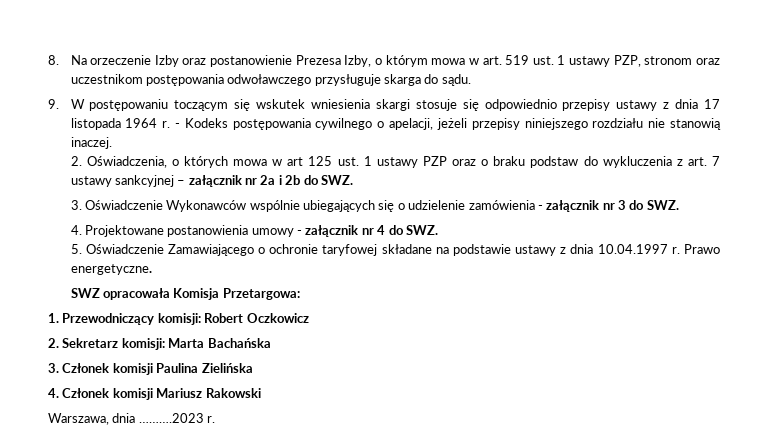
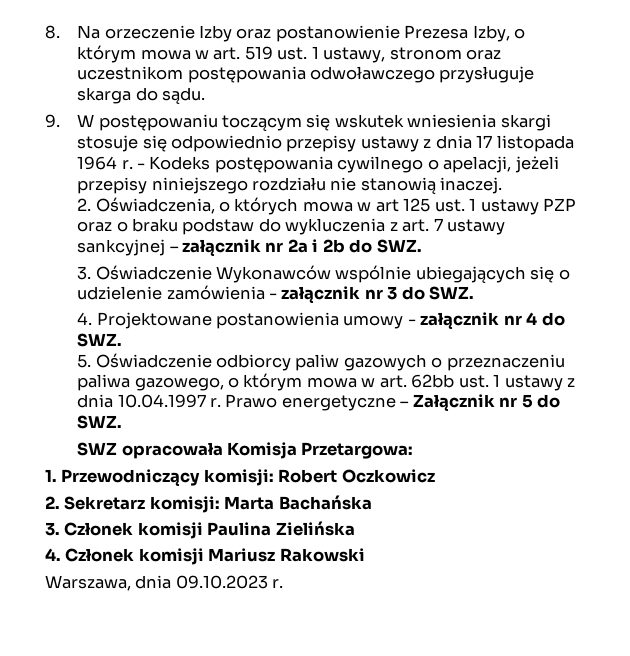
- 8. Na orzeczenie Izby oraz postanowienie Prezesa Izby, o którym mowa w art. 519 ust. 1 ustawy PZP, stronom oraz uczestnikom postępowania odwoławczego przysługuje skarga do sądu.
+ 8. Na orzeczenie Izby oraz postanowienie Prezesa Izby, o którym mowa w art. 519 ust. 1 ustawy, stronom oraz uczestnikom postępowania odwoławczego przysługuje skarga do sądu.
- 5. Oświadczenie Zamawiającego o ochronie taryfowej składane na podstawie ustawy z dnia 10.04.1997 r.
+ 5. Oświadczenie odbiorcy paliw gazowych o przeznaczeniu paliwa gazowego, o którym mowa w art. 62bb ust. 1 ustawy z dnia 10.04.1997 r.
- Prawo energetyczne.
+ Prawo energetyczne – Załącznik nr 5 do SWZ.
- Warszawa, dnia ……….2023 r.
+ Warszawa, dnia 09.10.2023 r.

